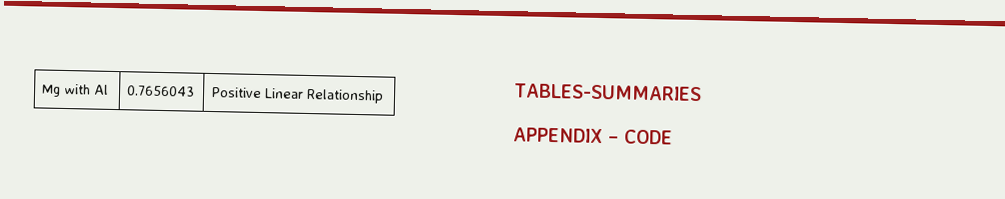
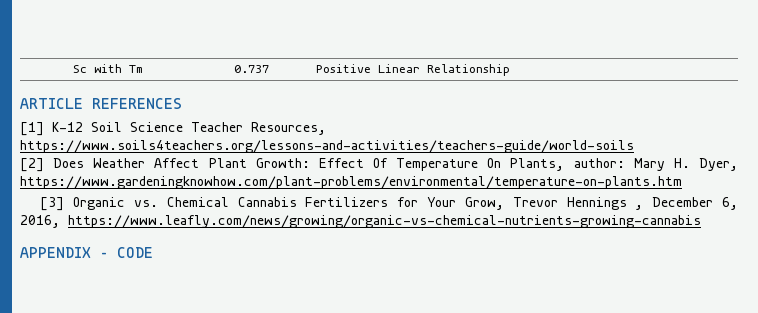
- Mg with Al | 0.7656043 | Positive Linear Relationship
+ Sc with Tm | 0.737 | Positive Linear Relationship
- TABLES-SUMMARIES
+ ARTICLE REFERENCES
+ [1] K-12 Soil Science Teacher Resources, https://www.soils4teachers.org/lessons-and-activities/teachers-guide/world-soils
+ [2] Does Weather Affect Plant Growth: Effect Of Temperature On Plants, author: Mary H. Dyer, https://www.gardeningknowhow.com/plant-problems/environmental/temperature-on-plants.htm
+ [3] Organic vs. Chemical Cannabis Fertilizers for Your Grow, Trevor Hennings , December 6, 2016, https://www.leafly.com/news/growing/organic-vs-chemical-nutrients-growing-cannabis

